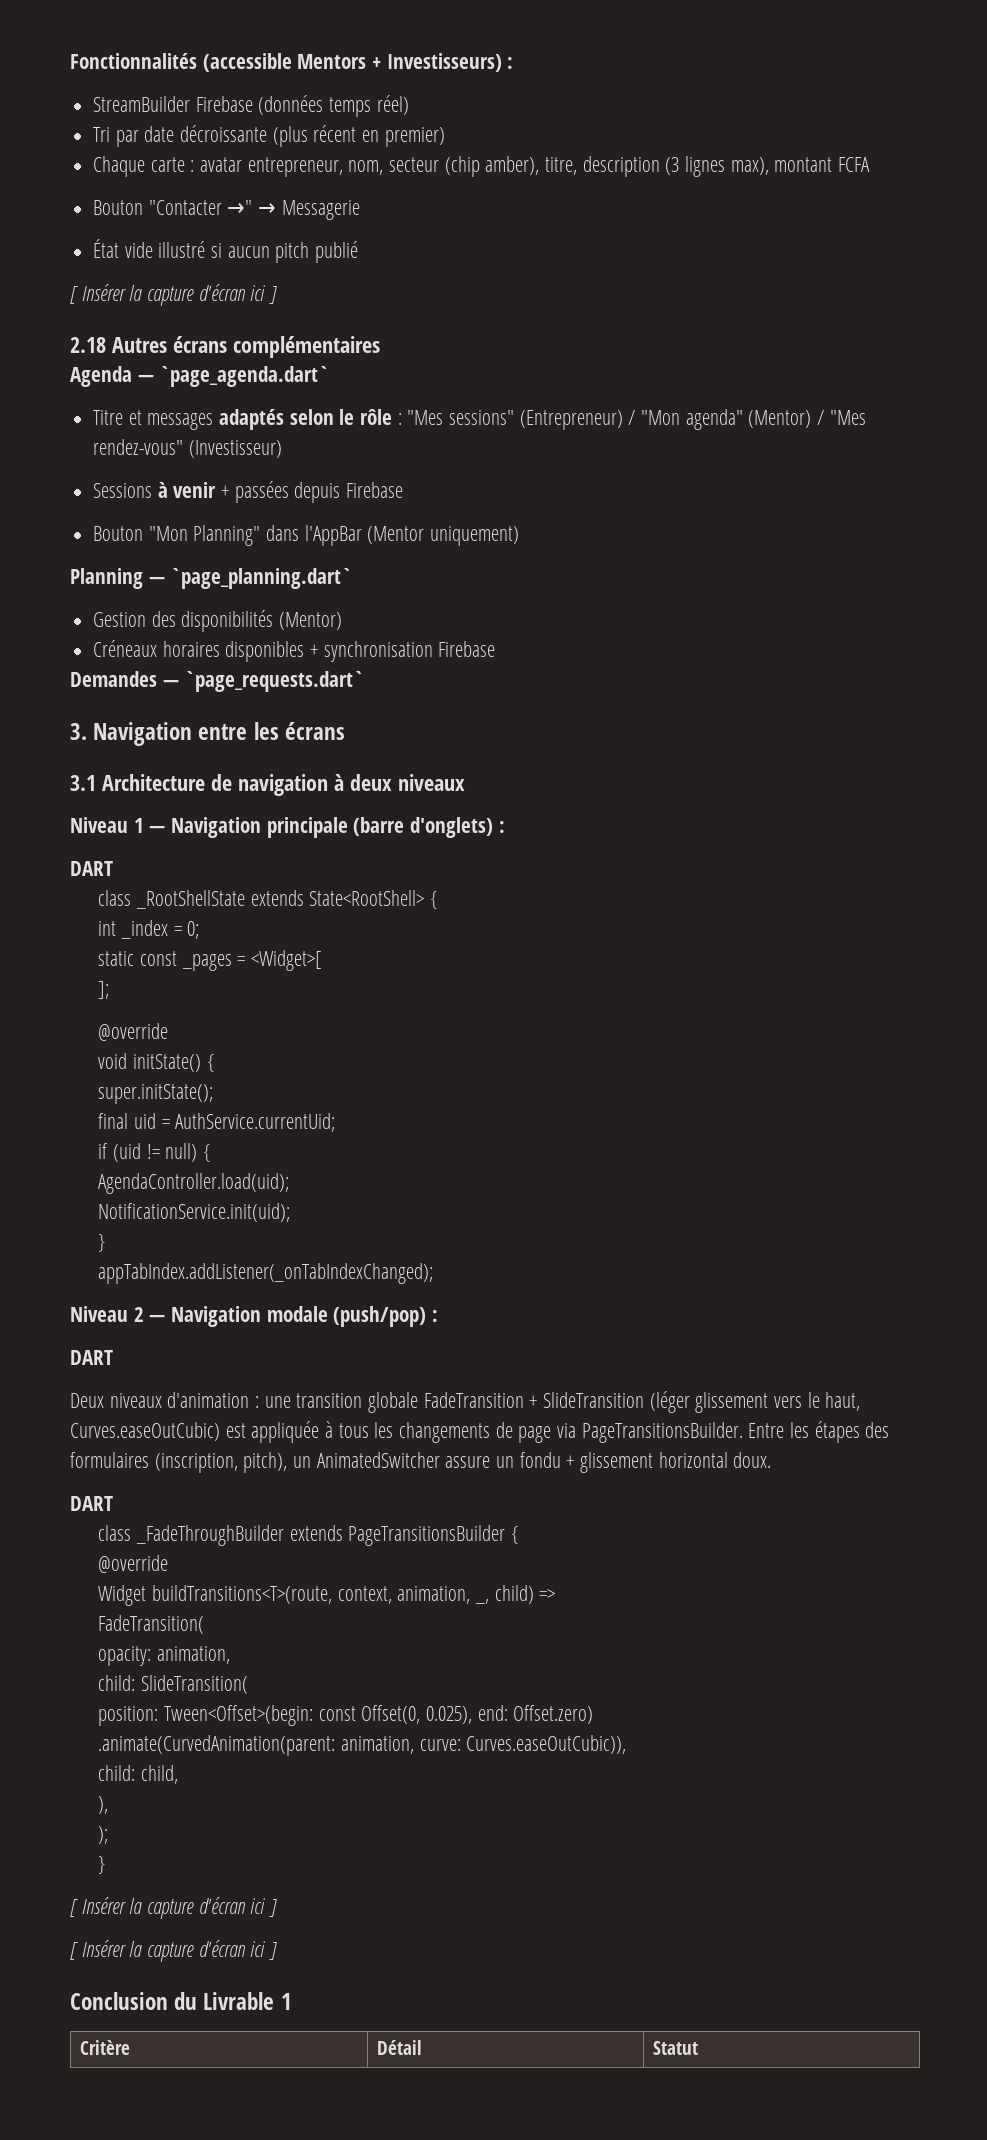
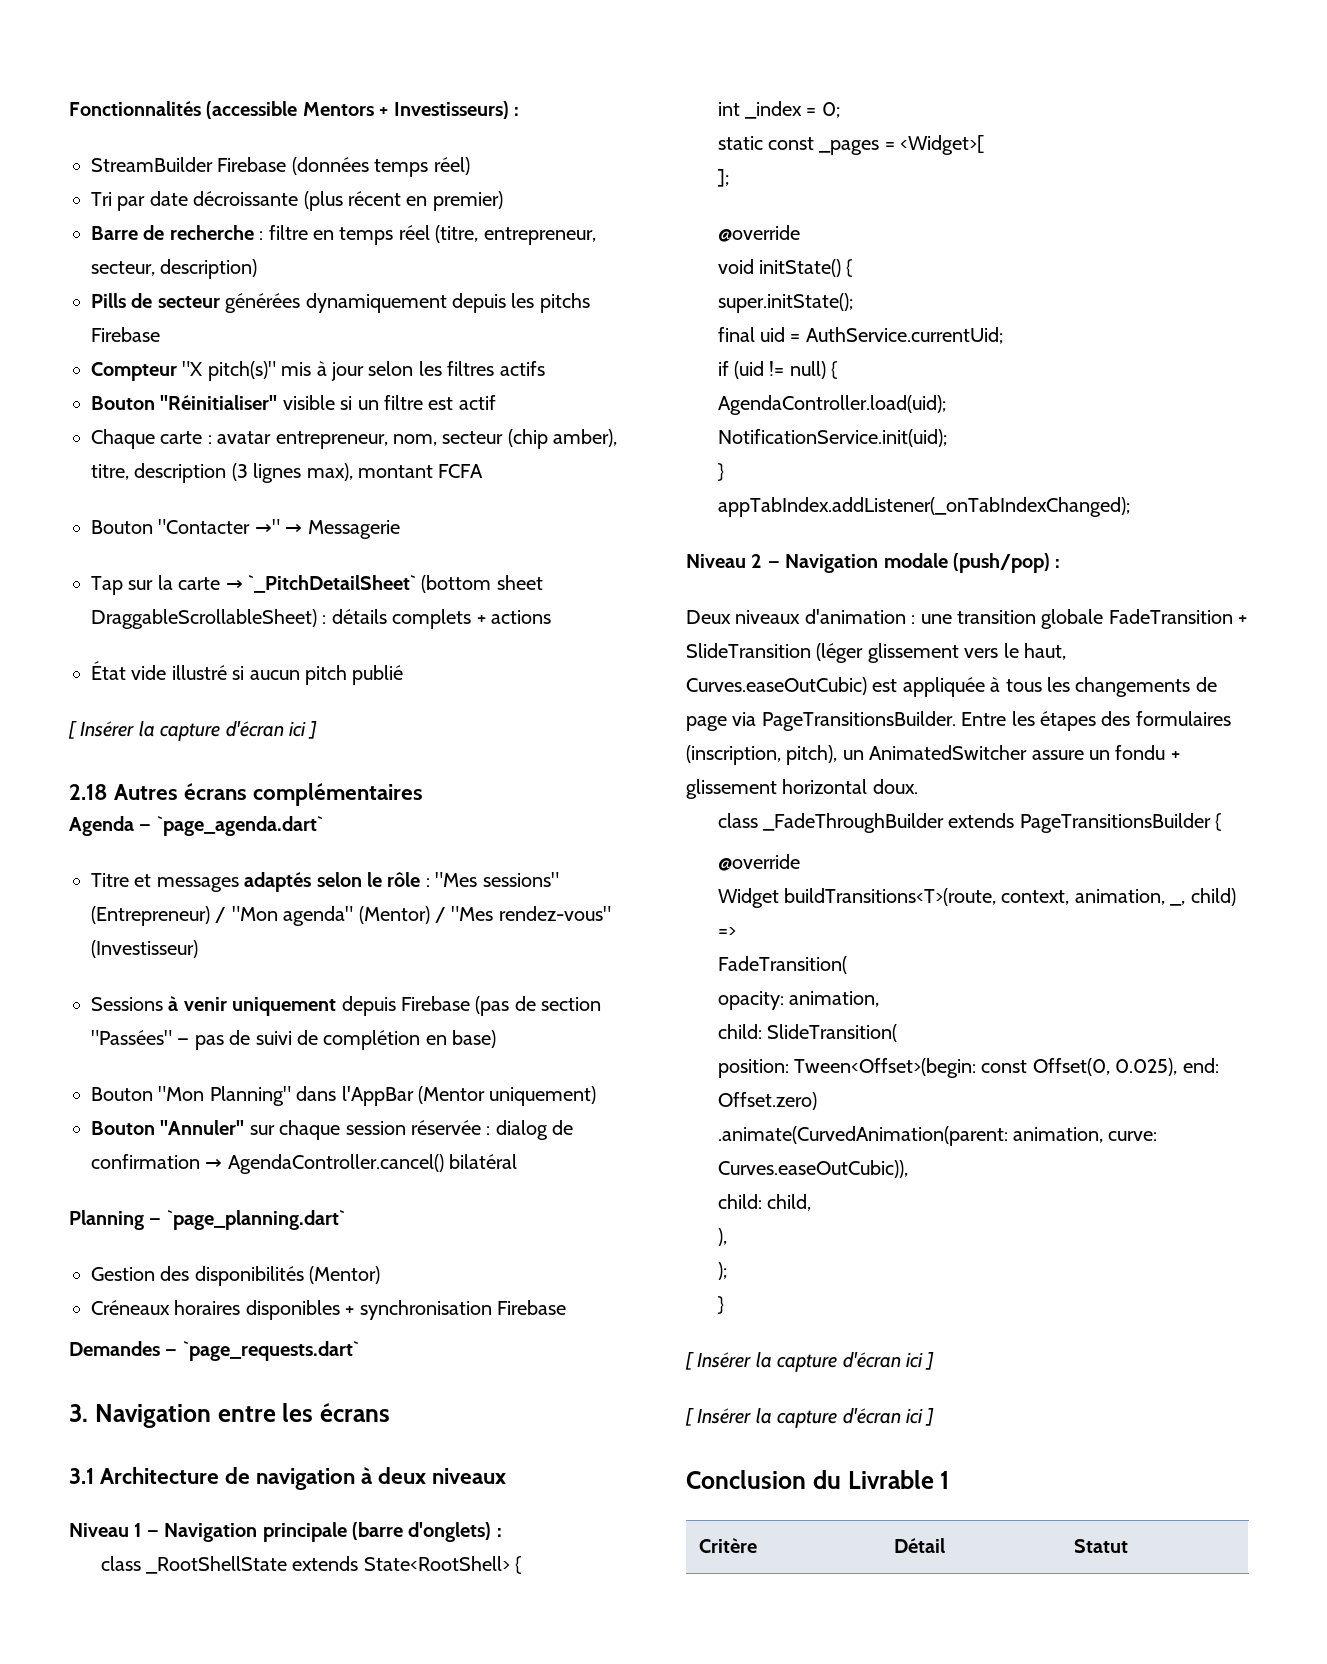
+ Barre de recherche : filtre en temps réel (titre, entrepreneur, secteur, description)
+ Pills de secteur générées dynamiquement depuis les pitchs Firebase
+ Compteur "X pitch(s)" mis à jour selon les filtres actifs
+ Bouton "Réinitialiser" visible si un filtre est actif
+ Tap sur la carte → `_PitchDetailSheet` (bottom sheet DraggableScrollableSheet) : détails complets + actions
- Sessions à venir + passées depuis Firebase
+ Sessions à venir uniquement depuis Firebase (pas de section "Passées" — pas de suivi de complétion en base)
+ Bouton "Annuler" sur chaque session réservée : dialog de confirmation → AgendaController.cancel() bilatéral
  Niveau 1 — Navigation principale (barre d'onglets) :
- DART
  Niveau 2 — Navigation modale (push/pop) :
- DART
  Entre les étapes des formulaires (inscription, pitch), un AnimatedSwitcher assure un fondu + glissement horizontal doux.
- DART

